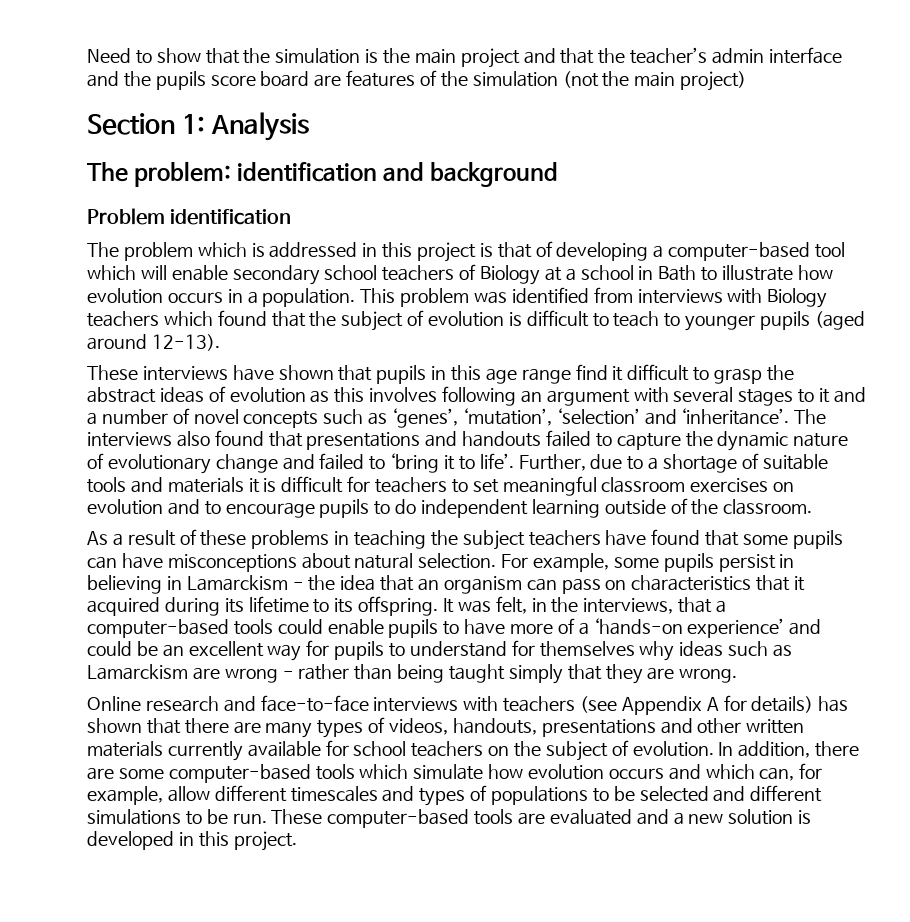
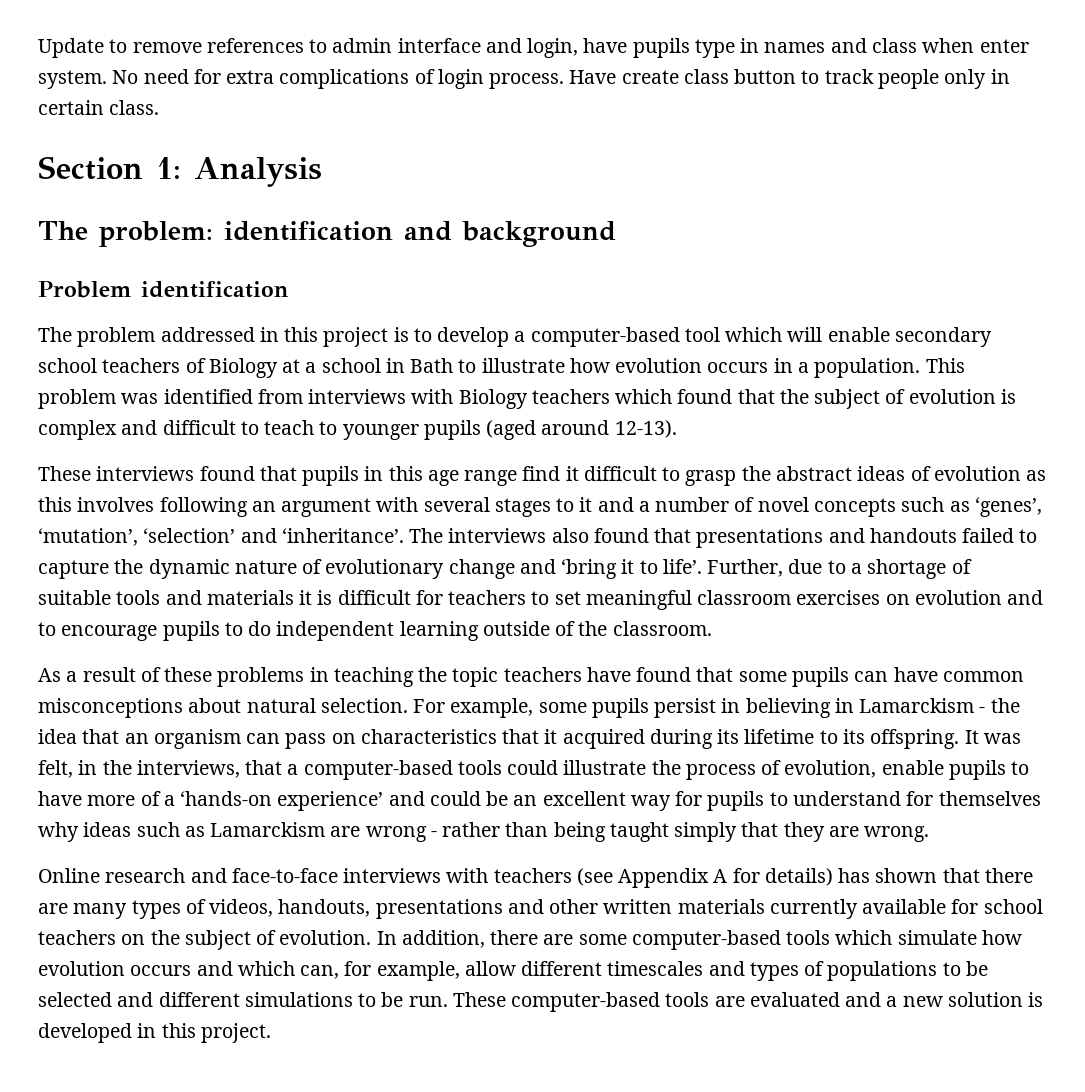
- Need to show that the simulation is the main project and that the teacher’s admin interface and the pupils score board are features of the simulation (not the main project)
+ Update to remove references to admin interface and login, have pupils type in names and class when enter system. No need for extra complications of login process. Have create class button to track people only in certain class.
- The problem which is addressed in this project is that of developing a computer-based tool which will enable secondary school teachers of Biology at a school in Bath to illustrate how evolution occurs in a population.
+ The problem addressed in this project is to develop a computer-based tool which will enable secondary school teachers of Biology at a school in Bath to illustrate how evolution occurs in a population.
- This problem was identified from interviews with Biology teachers which found that the subject of evolution is difficult to teach to younger pupils (aged around 12-13).
+ This problem was identified from interviews with Biology teachers which found that the subject of evolution is complex and difficult to teach to younger pupils (aged around 12-13).
- These interviews have shown that pupils in this age range find it difficult to grasp the abstract ideas of evolution as this involves following an argument with several stages to it and a number of novel concepts such as ‘genes’, ‘mutation’, ‘selection’ and ‘inheritance’.
+ These interviews found that pupils in this age range find it difficult to grasp the abstract ideas of evolution as this involves following an argument with several stages to it and a number of novel concepts such as ‘genes’, ‘mutation’, ‘selection’ and ‘inheritance’.
- The interviews also found that presentations and handouts failed to capture the dynamic nature of evolutionary change and failed to ‘bring it to life’.
+ The interviews also found that presentations and handouts failed to capture the dynamic nature of evolutionary change and ‘bring it to life’.
- As a result of these problems in teaching the subject teachers have found that some pupils can have misconceptions about natural selection.
+ As a result of these problems in teaching the topic teachers have found that some pupils can have common misconceptions about natural selection.
- It was felt, in the interviews, that a computer-based tools could enable pupils to have more of a ‘hands-on experience’ and could be an excellent way for pupils to understand for themselves why ideas such as Lamarckism are wrong - rather than being taught simply that they are wrong.
+ It was felt, in the interviews, that a computer-based tools could illustrate the process of evolution, enable pupils to have more of a ‘hands-on experience’ and could be an excellent way for pupils to understand for themselves why ideas such as Lamarckism are wrong - rather than being taught simply that they are wrong.

